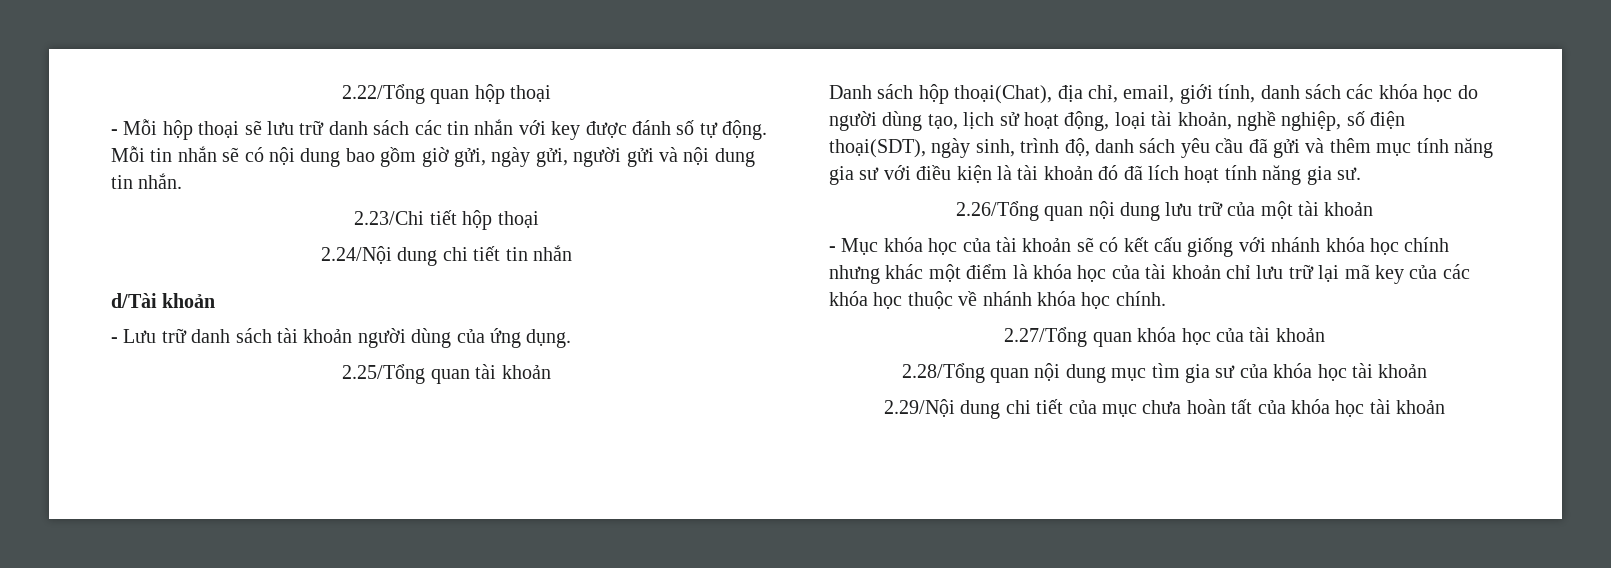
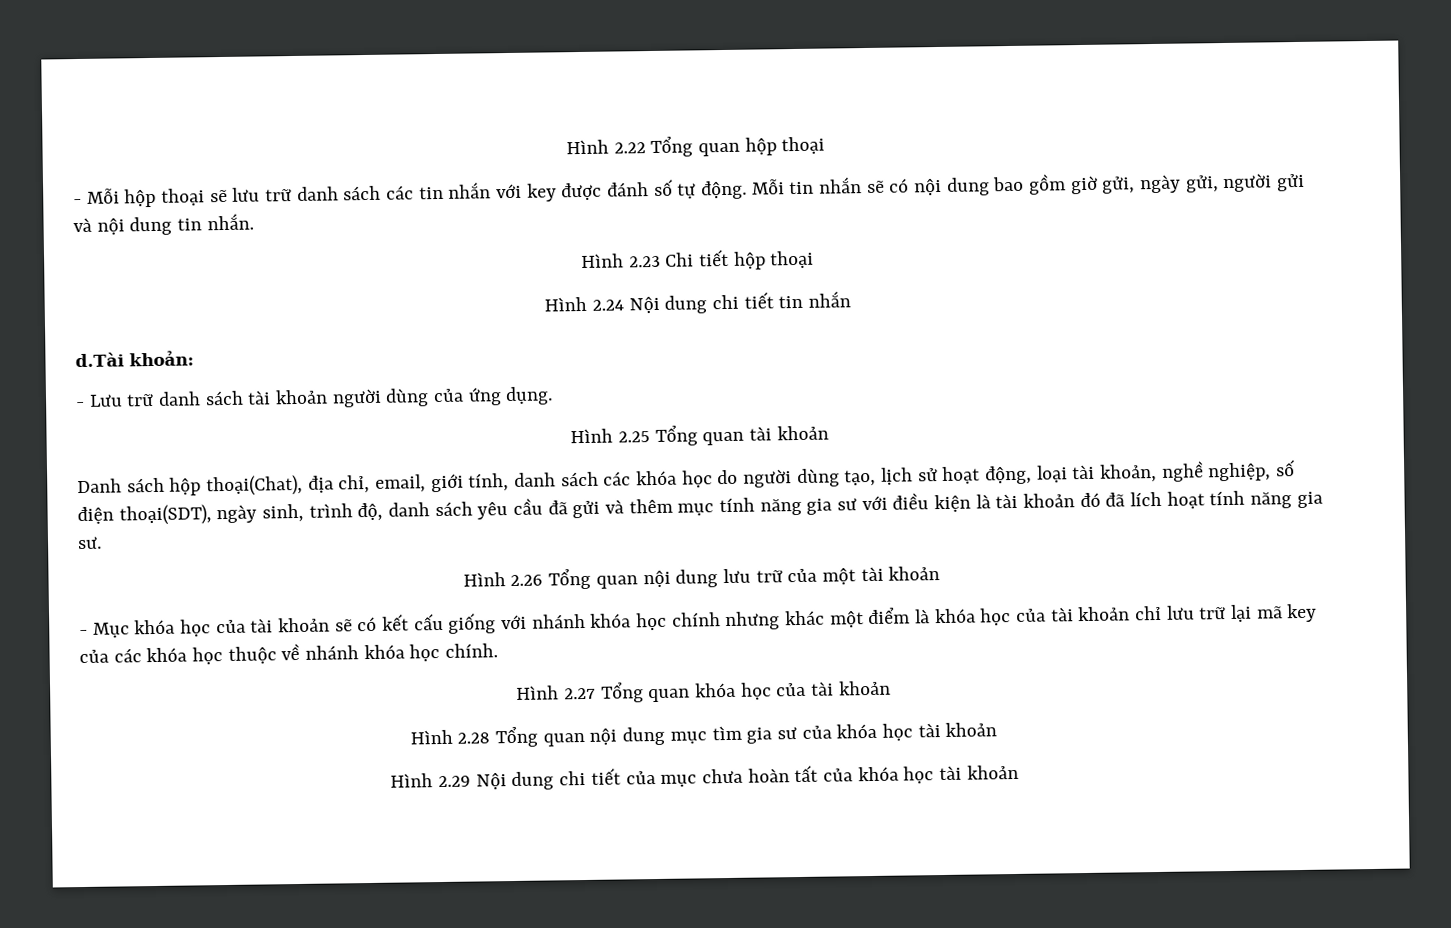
- 2.22/Tổng quan hộp thoại
+ Hình 2.22 Tổng quan hộp thoại
- 2.23/Chi tiết hộp thoại
+ Hình 2.23 Chi tiết hộp thoại
- 2.24/Nội dung chi tiết tin nhắn
+ Hình 2.24 Nội dung chi tiết tin nhắn
- d/Tài khoản
+ d.Tài khoản:
- 2.25/Tổng quan tài khoản
+ Hình 2.25 Tổng quan tài khoản
- 2.26/Tổng quan nội dung lưu trữ của một tài khoản
+ Hình 2.26 Tổng quan nội dung lưu trữ của một tài khoản
- 2.27/Tổng quan khóa học của tài khoản
+ Hình 2.27 Tổng quan khóa học của tài khoản
- 2.28/Tổng quan nội dung mục tìm gia sư của khóa học tài khoản
+ Hình 2.28 Tổng quan nội dung mục tìm gia sư của khóa học tài khoản
- 2.29/Nội dung chi tiết của mục chưa hoàn tất của khóa học tài khoản
+ Hình 2.29 Nội dung chi tiết của mục chưa hoàn tất của khóa học tài khoản

